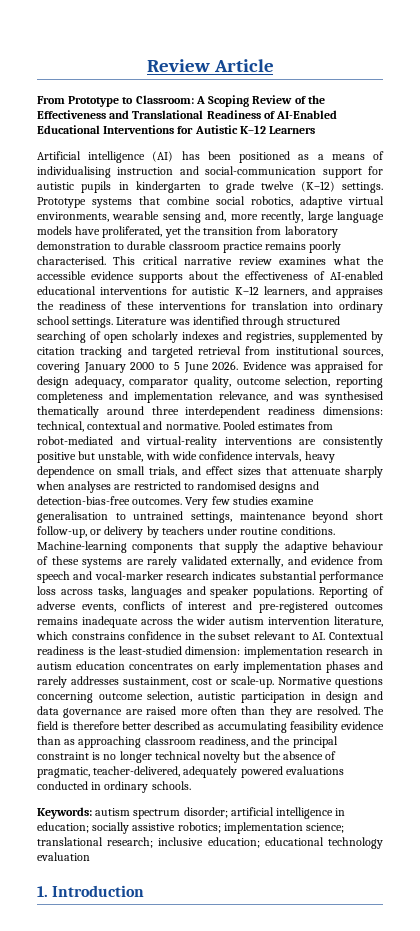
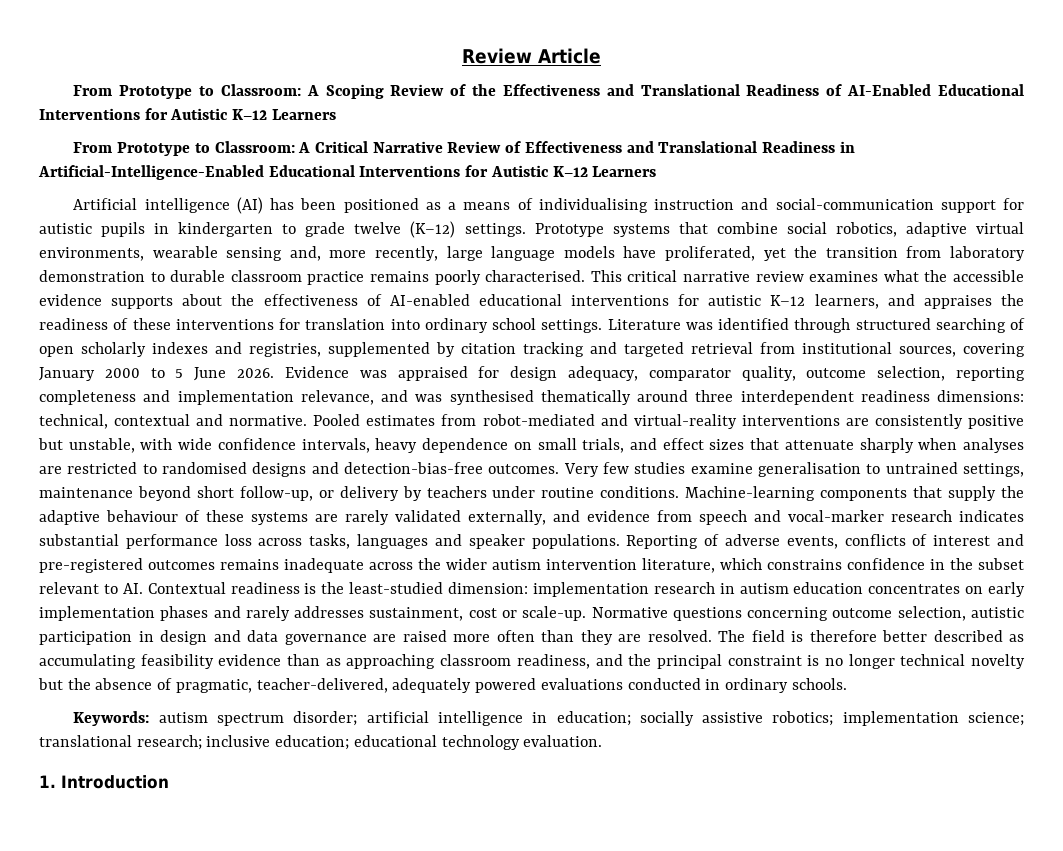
+ From Prototype to Classroom: A Critical Narrative Review of Effectiveness and Translational Readiness in Artificial-Intelligence-Enabled Educational Interventions for Autistic K–12 Learners
- Keywords: autism spectrum disorder; artificial intelligence in education; socially assistive robotics; implementation science; translational research; inclusive education; educational technology evaluation
+ Keywords: autism spectrum disorder; artificial intelligence in education; socially assistive robotics; implementation science; translational research; inclusive education; educational technology evaluation.

